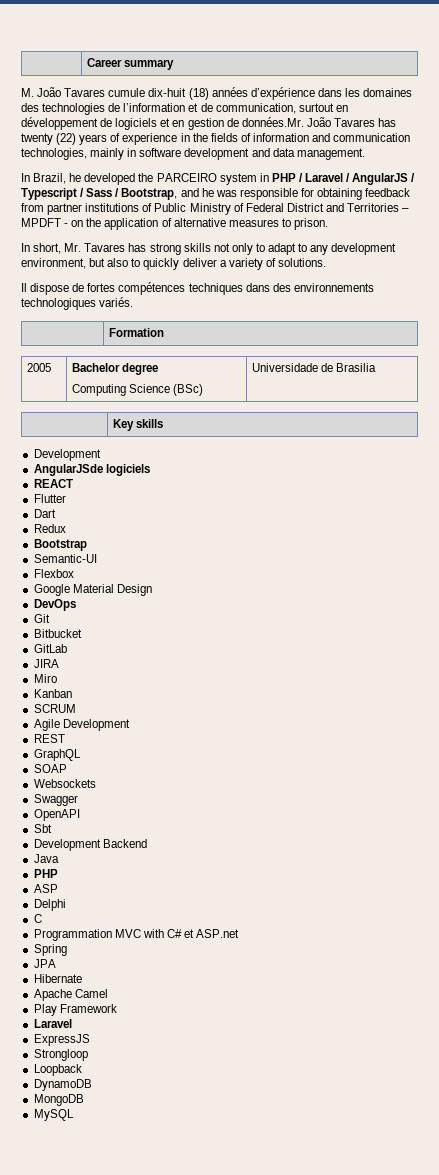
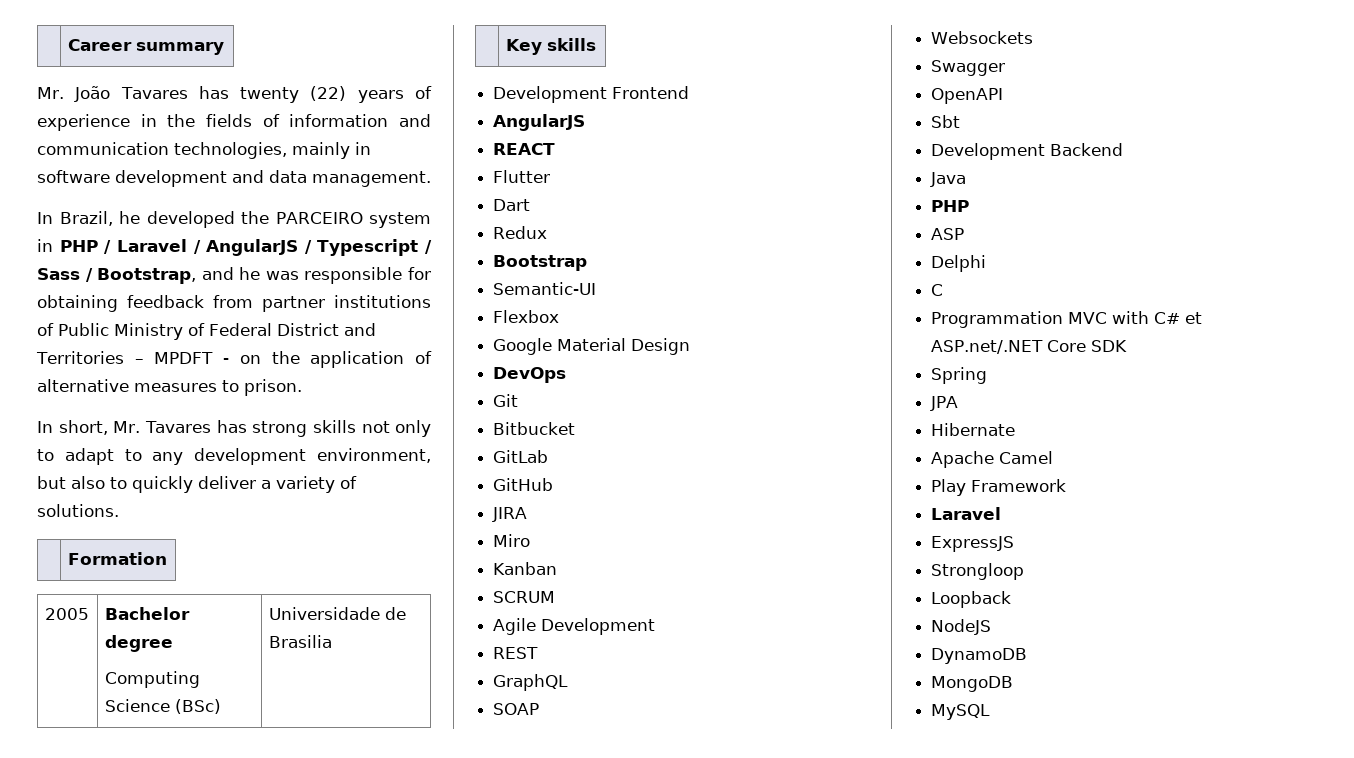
- M. João Tavares cumule dix-huit (18) années d’expérience dans les domaines des technologies de l’information et de communication, surtout en développement de logiciels et en gestion de données.Mr. João Tavares has twenty (22) years of experience in the fields of information and communication technologies, mainly in software development and data management.
+ Mr. João Tavares has twenty (22) years of experience in the fields of information and communication technologies, mainly in software development and data management.
- Il dispose de fortes compétences techniques dans des environnements technologiques variés.
  | Key skills
- Development
- AngularJSde logiciels
+ Development Frontend
+ AngularJS
+ GitHub
- Programmation MVC with C# et ASP.net
+ Programmation MVC with C# et ASP.net/.NET Core SDK
+ NodeJS

